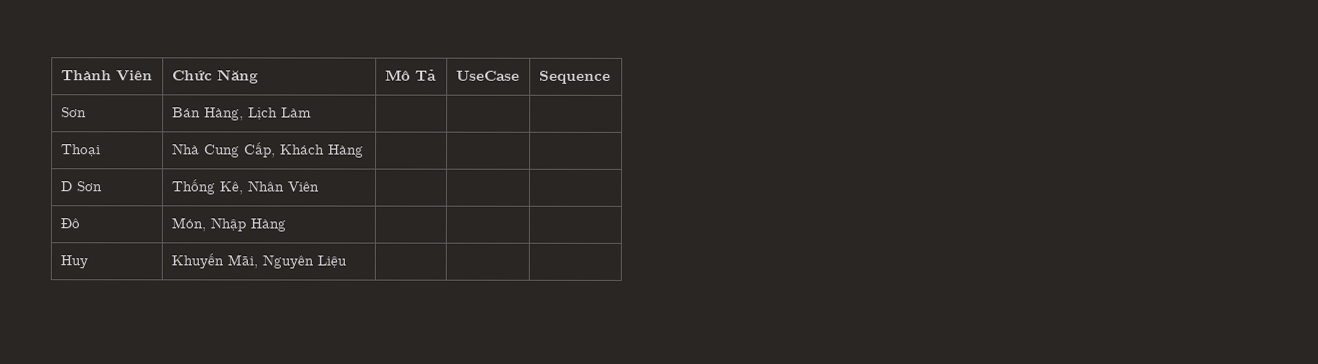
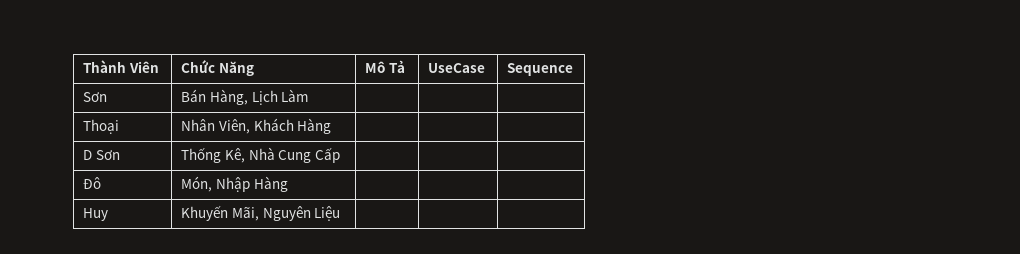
- Thoại | Nhà Cung Cấp, Khách Hàng | | |
+ Thoại | Nhân Viên, Khách Hàng | | |
- D Sơn | Thống Kê, Nhân Viên | | |
+ D Sơn | Thống Kê, Nhà Cung Cấp | | |

